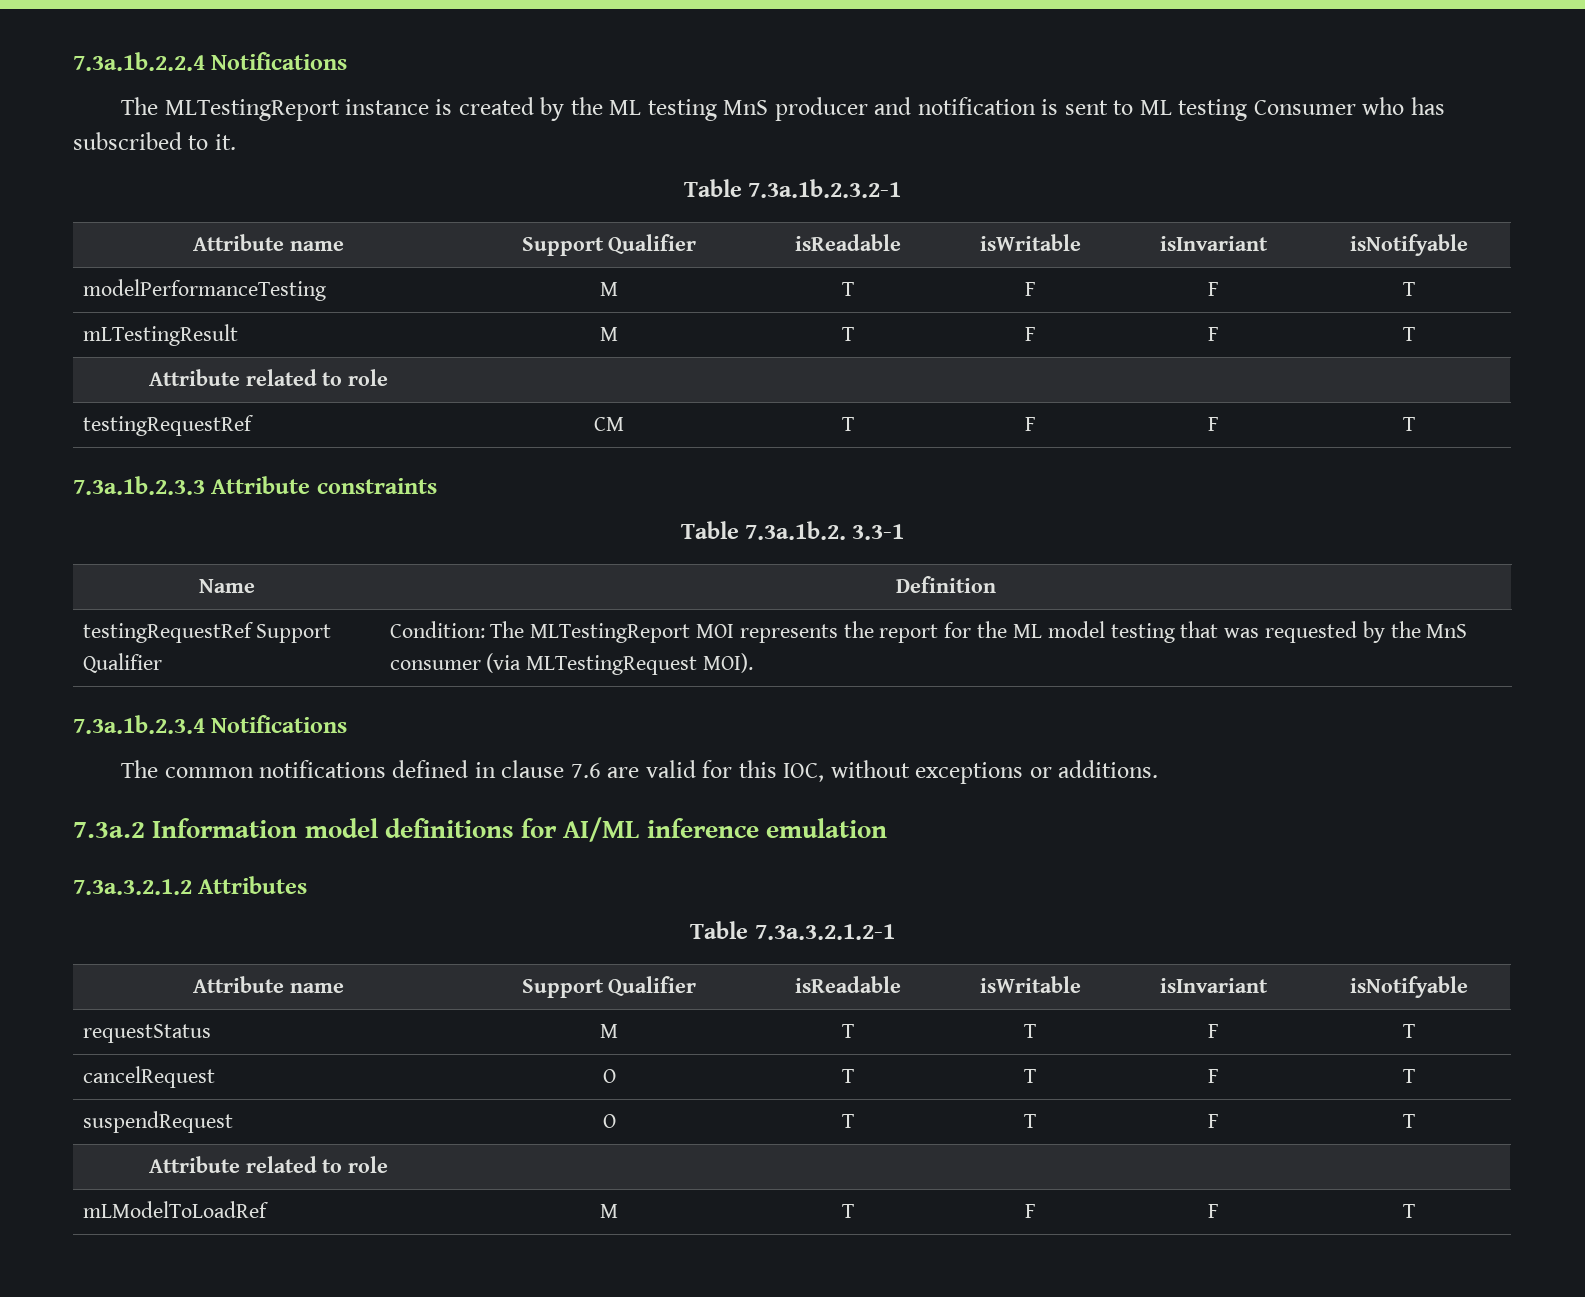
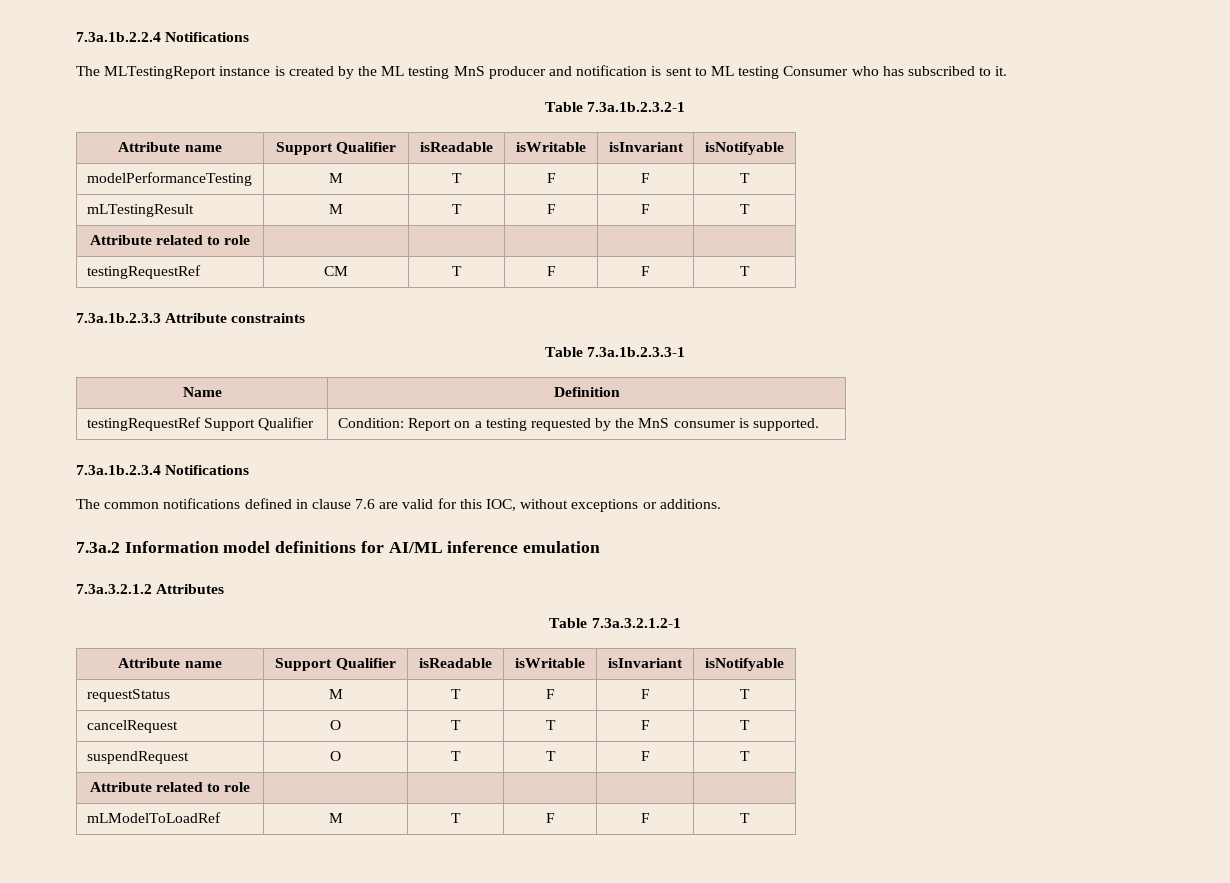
- Table 7.3a.1b.2. 3.3-1
+ Table 7.3a.1b.2.3.3-1
- testingRequestRef Support Qualifier | Condition: The MLTestingReport MOI represents the report for the ML model testing that was requested by the MnS consumer (via MLTestingRequest MOI).
+ testingRequestRef Support Qualifier | Condition: Report on a testing requested by the MnS consumer is supported.
- requestStatus | M | T | T | F | T
+ requestStatus | M | T | F | F | T

